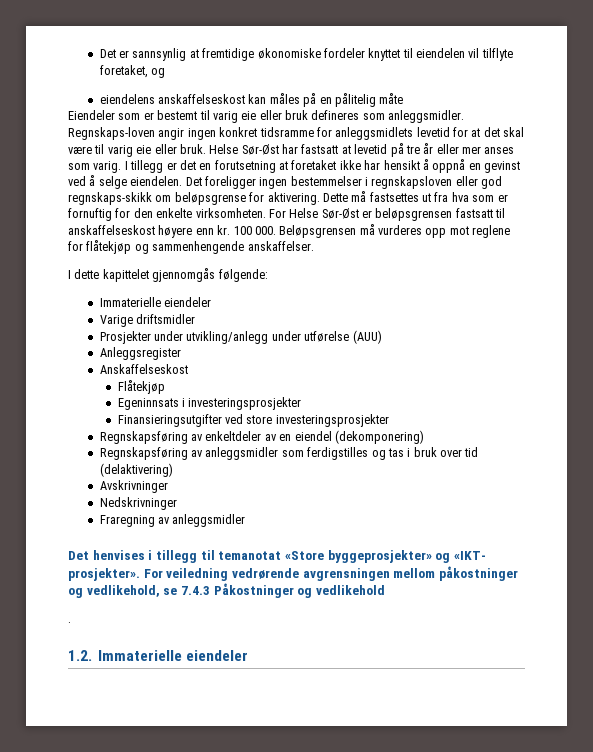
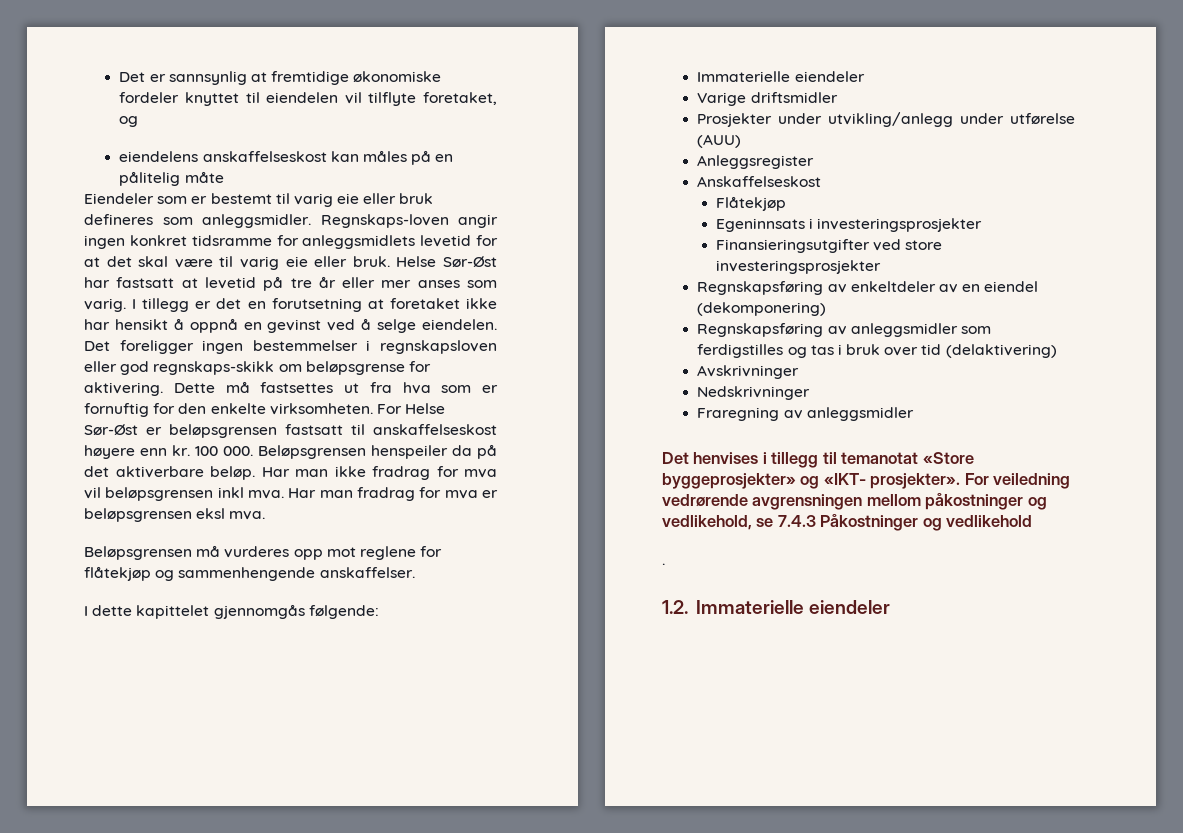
- 100 000. Beløpsgrensen må vurderes opp mot reglene for flåtekjøp og sammenhengende anskaffelser.
+ 100 000. Beløpsgrensen henspeiler da på det aktiverbare beløp. Har man ikke fradrag for mva vil beløpsgrensen inkl mva. Har man fradrag for mva er beløpsgrensen eksl mva.
+ Beløpsgrensen må vurderes opp mot reglene for flåtekjøp og sammenhengende anskaffelser.

